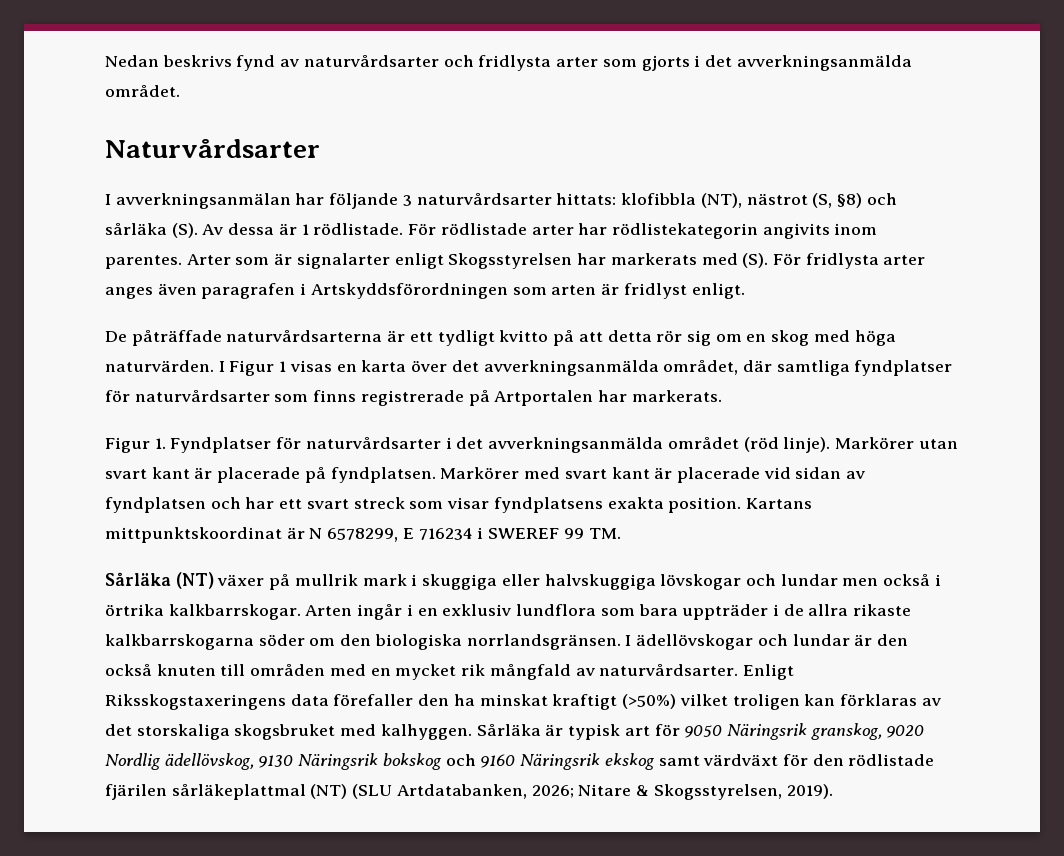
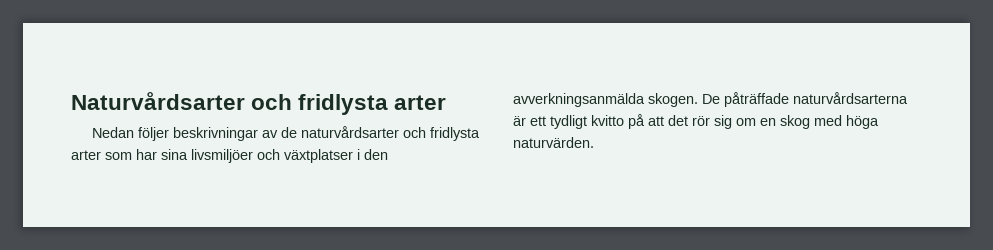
- Nedan beskrivs fynd av naturvårdsarter och fridlysta arter som gjorts i det avverkningsanmälda området.
- Naturvårdsarter
- I avverkningsanmälan har följande 3 naturvårdsarter hittats: klofibbla (NT), nästrot (S, §8) och sårläka (S). Av dessa är 1 rödlistade. För rödlistade arter har rödlistekategorin angivits inom parentes. Arter som är signalarter enligt Skogsstyrelsen har markerats med (S). För fridlysta arter anges även paragrafen i Artskyddsförordningen som arten är fridlyst enligt.
- De påträffade naturvårdsarterna är ett tydligt kvitto på att detta rör sig om en skog med höga naturvärden. I Figur 1 visas en karta över det avverkningsanmälda området, där samtliga fyndplatser för naturvårdsarter som finns registrerade på Artportalen har markerats.
- Figur 1. Fyndplatser för naturvårdsarter i det avverkningsanmälda området (röd linje). Markörer utan svart kant är placerade på fyndplatsen. Markörer med svart kant är placerade vid sidan av fyndplatsen och har ett svart streck som visar fyndplatsens exakta position. Kartans mittpunktskoordinat är N 6578299, E 716234 i SWEREF 99 TM.
- Sårläka (NT) växer på mullrik mark i skuggiga eller halvskuggiga lövskogar och lundar men också i örtrika kalkbarrskogar. Arten ingår i en exklusiv lundflora som bara uppträder i de allra rikaste kalkbarrskogarna söder om den biologiska norrlandsgränsen. I ädellövskogar och lundar är den också knuten till områden med en mycket rik mångfald av naturvårdsarter. Enligt Riksskogstaxeringens data förefaller den ha minskat kraftigt (>50%) vilket troligen kan förklaras av det storskaliga skogsbruket med kalhyggen. Sårläka är typisk art för 9050 Näringsrik granskog, 9020 Nordlig ädellövskog, 9130 Näringsrik bokskog och 9160 Näringsrik ekskog samt värdväxt för den rödlistade fjärilen sårläkeplattmal (NT) (SLU Artdatabanken, 2026; Nitare & Skogsstyrelsen, 2019).
+ Naturvårdsarter och fridlysta arter
+ Nedan följer beskrivningar av de naturvårdsarter och fridlysta arter som har sina livsmiljöer och växtplatser i den avverkningsanmälda skogen. De påträffade naturvårdsarterna är ett tydligt kvitto på att det rör sig om en skog med höga naturvärden.

